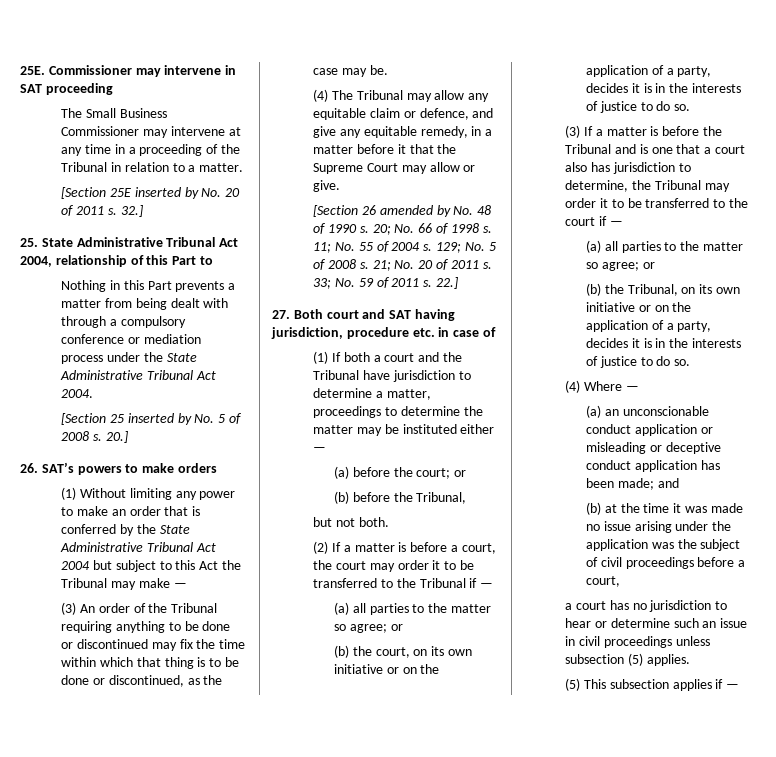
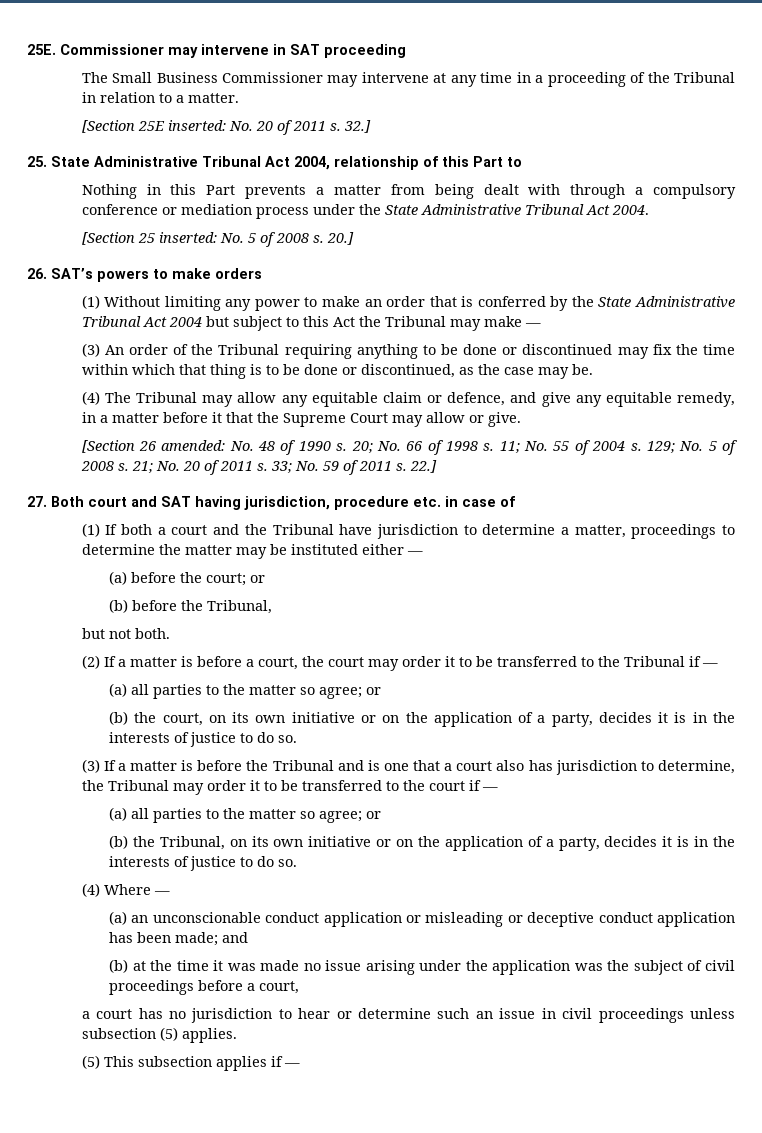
- [Section 25E inserted by No. 20 of 2011 s.
+ [Section 25E inserted: No. 20 of 2011 s.
- [Section 25 inserted by No. 5 of 2008 s.
+ [Section 25 inserted: No. 5 of 2008 s.
- [Section 26 amended by No. 48 of 1990 s.
+ [Section 26 amended: No. 48 of 1990 s.

